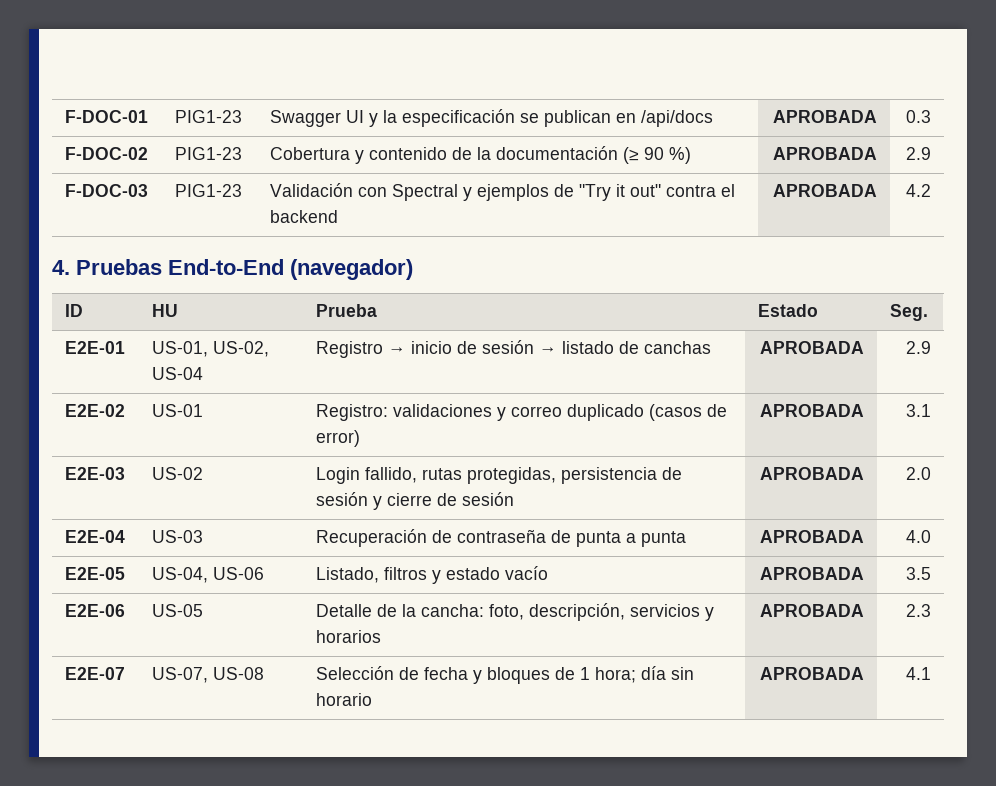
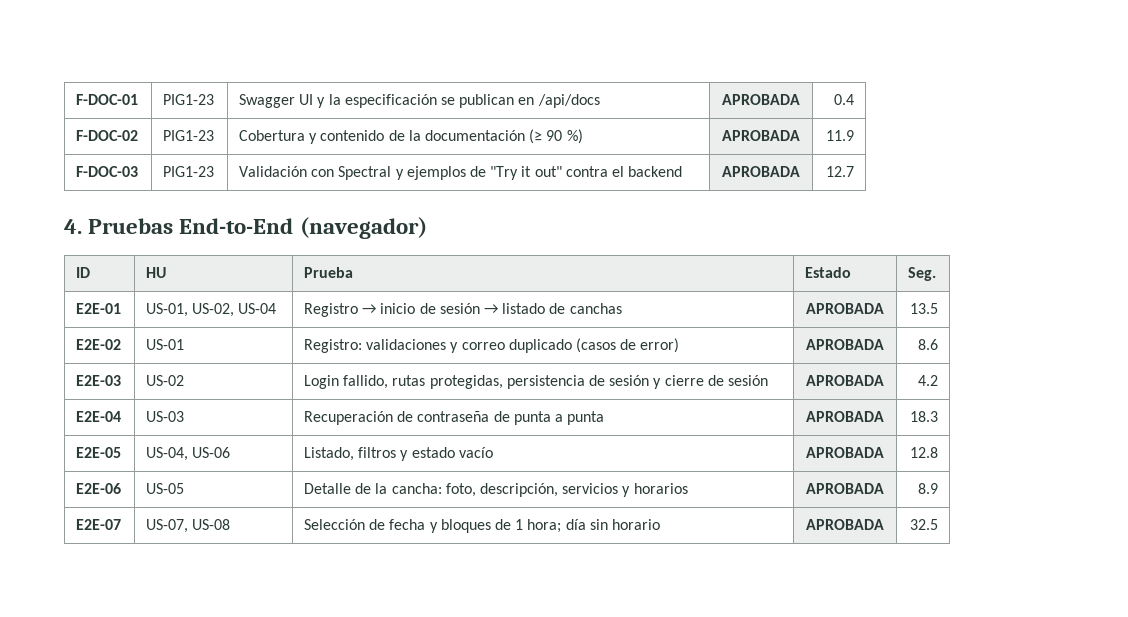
- F-DOC-01 | PIG1-23 | Swagger UI y la especificación se publican en /api/docs | APROBADA | 0.3
+ F-DOC-01 | PIG1-23 | Swagger UI y la especificación se publican en /api/docs | APROBADA | 0.4
- F-DOC-02 | PIG1-23 | Cobertura y contenido de la documentación (≥ 90 %) | APROBADA | 2.9
+ F-DOC-02 | PIG1-23 | Cobertura y contenido de la documentación (≥ 90 %) | APROBADA | 11.9
- F-DOC-03 | PIG1-23 | Validación con Spectral y ejemplos de "Try it out" contra el backend | APROBADA | 4.2
+ F-DOC-03 | PIG1-23 | Validación con Spectral y ejemplos de "Try it out" contra el backend | APROBADA | 12.7
- E2E-01 | US-01, US-02, US-04 | Registro → inicio de sesión → listado de canchas | APROBADA | 2.9
+ E2E-01 | US-01, US-02, US-04 | Registro → inicio de sesión → listado de canchas | APROBADA | 13.5
- E2E-02 | US-01 | Registro: validaciones y correo duplicado (casos de error) | APROBADA | 3.1
+ E2E-02 | US-01 | Registro: validaciones y correo duplicado (casos de error) | APROBADA | 8.6
- E2E-03 | US-02 | Login fallido, rutas protegidas, persistencia de sesión y cierre de sesión | APROBADA | 2.0
+ E2E-03 | US-02 | Login fallido, rutas protegidas, persistencia de sesión y cierre de sesión | APROBADA | 4.2
- E2E-04 | US-03 | Recuperación de contraseña de punta a punta | APROBADA | 4.0
+ E2E-04 | US-03 | Recuperación de contraseña de punta a punta | APROBADA | 18.3
- E2E-05 | US-04, US-06 | Listado, filtros y estado vacío | APROBADA | 3.5
+ E2E-05 | US-04, US-06 | Listado, filtros y estado vacío | APROBADA | 12.8
- E2E-06 | US-05 | Detalle de la cancha: foto, descripción, servicios y horarios | APROBADA | 2.3
+ E2E-06 | US-05 | Detalle de la cancha: foto, descripción, servicios y horarios | APROBADA | 8.9
- E2E-07 | US-07, US-08 | Selección de fecha y bloques de 1 hora; día sin horario | APROBADA | 4.1
+ E2E-07 | US-07, US-08 | Selección de fecha y bloques de 1 hora; día sin horario | APROBADA | 32.5

